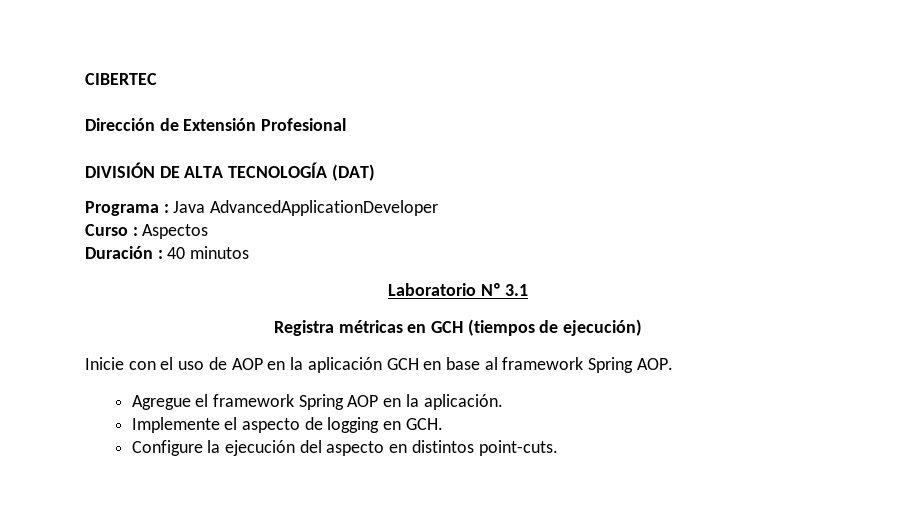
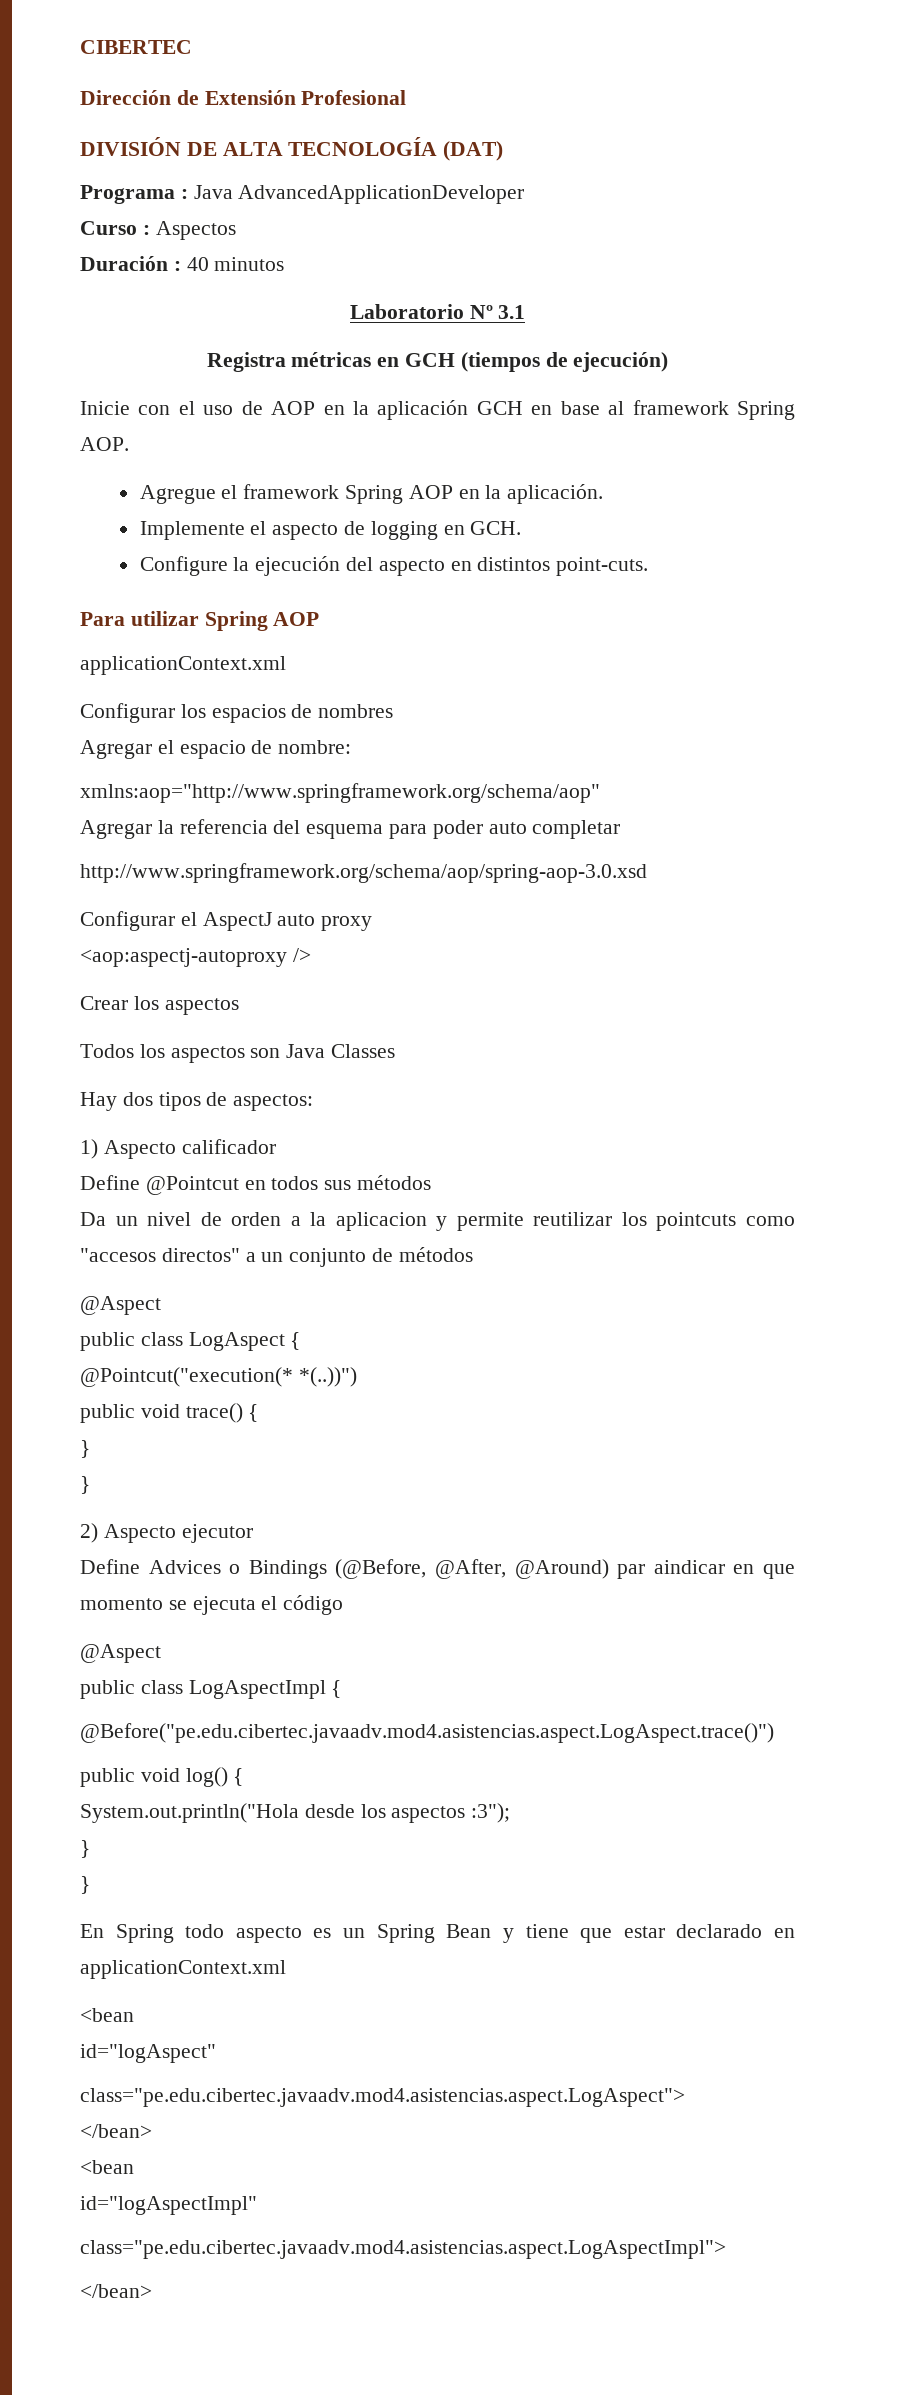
+ Para utilizar Spring AOP
+ applicationContext.xml
+ Configurar los espacios de nombres
+ Agregar el espacio de nombre:
+ xmlns:aop="http://www.springframework.org/schema/aop"
+ Agregar la referencia del esquema para poder auto completar
+ http://www.springframework.org/schema/aop/spring-aop-3.0.xsd
+ Configurar el AspectJ auto proxy
+ <aop:aspectj-autoproxy />
+ Crear los aspectos
+ Todos los aspectos son Java Classes
+ Hay dos tipos de aspectos:
+ 1) Aspecto calificador
+ Define @Pointcut en todos sus métodos
+ Da un nivel de orden a la aplicacion y permite reutilizar los pointcuts como "accesos directos" a un conjunto de métodos
+ @Aspect
+ public class LogAspect {
+ @Pointcut("execution(* *(..))")
+ public void trace() {
+ }
+ }
+ 2) Aspecto ejecutor
+ Define Advices o Bindings (@Before, @After, @Around) par aindicar en que momento se ejecuta el código
+ @Aspect
+ public class LogAspectImpl {
+ @Before("pe.edu.cibertec.javaadv.mod4.asistencias.aspect.LogAspect.trace()")
+ public void log() {
+ System.out.println("Hola desde los aspectos :3");
+ }
+ }
+ En Spring todo aspecto es un Spring Bean y tiene que estar declarado en applicationContext.xml
+ <bean
+ id="logAspect"
+ class="pe.edu.cibertec.javaadv.mod4.asistencias.aspect.LogAspect">
+ </bean>
+ <bean
+ id="logAspectImpl"
+ class="pe.edu.cibertec.javaadv.mod4.asistencias.aspect.LogAspectImpl">
+ </bean>

